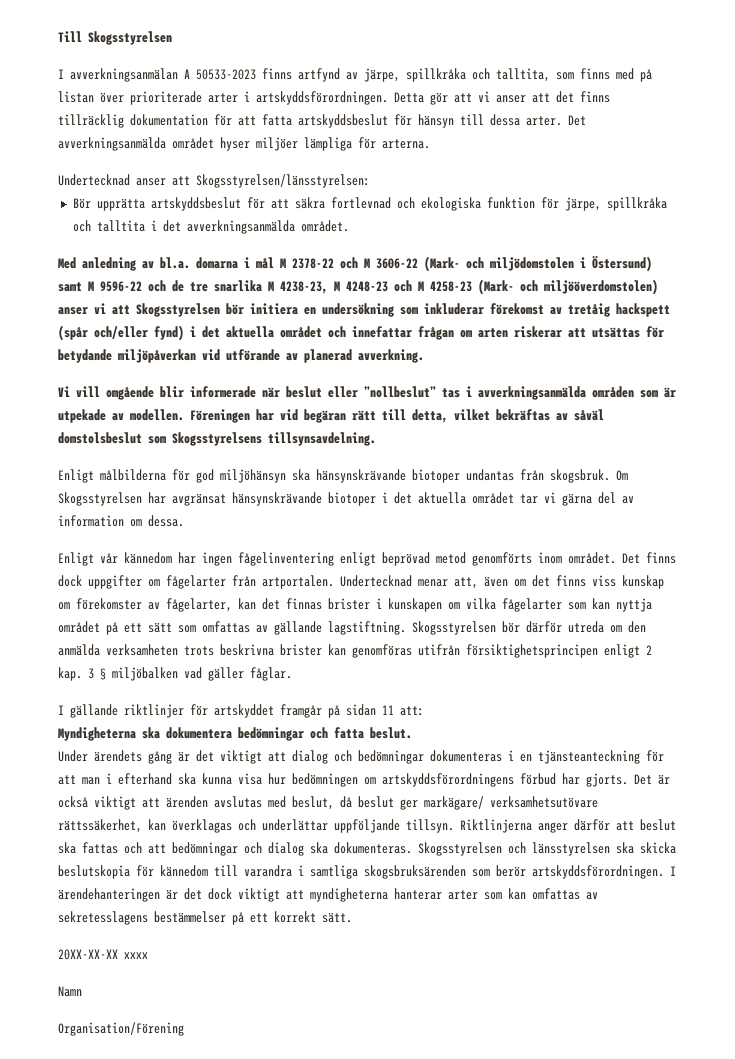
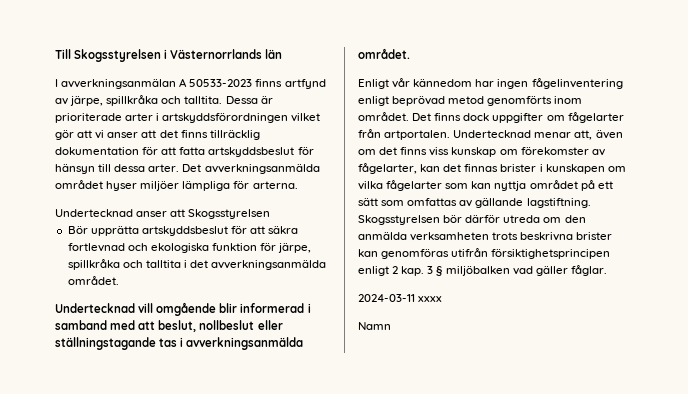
- Till Skogsstyrelsen
+ Till Skogsstyrelsen i Västernorrlands län
- I avverkningsanmälan A 50533-2023 finns artfynd av järpe, spillkråka och talltita, som finns med på listan över prioriterade arter i artskyddsförordningen. Detta gör att vi anser att det finns tillräcklig dokumentation för att fatta artskyddsbeslut för hänsyn till dessa arter.
+ I avverkningsanmälan A 50533-2023 finns artfynd av järpe, spillkråka och talltita. Dessa är prioriterade arter i artskyddsförordningen vilket gör att vi anser att det finns tillräcklig dokumentation för att fatta artskyddsbeslut för hänsyn till dessa arter.
- Undertecknad anser att Skogsstyrelsen/länsstyrelsen:
+ Undertecknad anser att Skogsstyrelsen
- Med anledning av bl.a. domarna i mål M 2378-22 och M 3606-22 (Mark- och miljödomstolen i Östersund) samt M 9596-22 och de tre snarlika M 4238-23, M 4248-23 och M 4258-23 (Mark- och miljööverdomstolen) anser vi att Skogsstyrelsen bör initiera en undersökning som inkluderar förekomst av tretåig hackspett (spår och/eller fynd) i det aktuella området och innefattar frågan om arten riskerar att utsättas för betydande miljöpåverkan vid utförande av planerad avverkning.
- Vi vill omgående blir informerade när beslut eller ”nollbeslut” tas i avverkningsanmälda områden som är utpekade av modellen. Föreningen har vid begäran rätt till detta, vilket bekräftas av såväl domstolsbeslut som Skogsstyrelsens tillsynsavdelning.
- Enligt målbilderna för god miljöhänsyn ska hänsynskrävande biotoper undantas från skogsbruk. Om Skogsstyrelsen har avgränsat hänsynskrävande biotoper i det aktuella området tar vi gärna del av information om dessa.
+ Undertecknad vill omgående blir informerad i samband med att beslut, nollbeslut eller ställningstagande tas i avverkningsanmälda området.
- I gällande riktlinjer för artskyddet framgår på sidan 11 att:
- Myndigheterna ska dokumentera bedömningar och fatta beslut.
- Under ärendets gång är det viktigt att dialog och bedömningar dokumenteras i en tjänsteanteckning för att man i efterhand ska kunna visa hur bedömningen om artskyddsförordningens förbud har gjorts. Det är också viktigt att ärenden avslutas med beslut, då beslut ger markägare/ verksamhetsutövare rättssäkerhet, kan överklagas och underlättar uppföljande tillsyn. Riktlinjerna anger därför att beslut ska fattas och att bedömningar och dialog ska dokumenteras. Skogsstyrelsen och länsstyrelsen ska skicka beslutskopia för kännedom till varandra i samtliga skogsbruksärenden som berör artskyddsförordningen. I ärendehanteringen är det dock viktigt att myndigheterna hanterar arter som kan omfattas av sekretesslagens bestämmelser på ett korrekt sätt.
- 20XX-XX-XX xxxx
+ 2024-03-11 xxxx
- Organisation/Förening

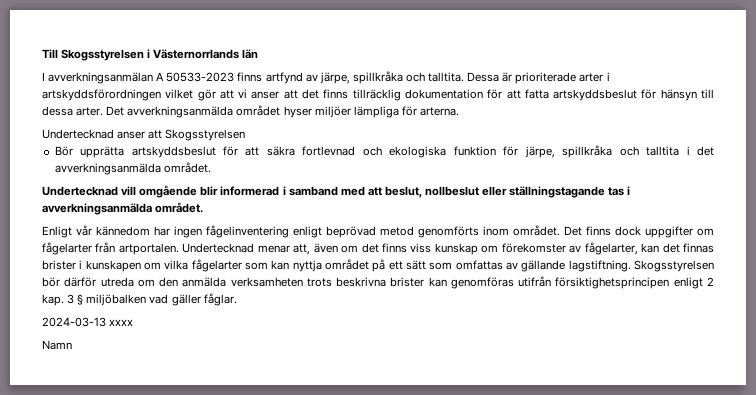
- 2024-03-11 xxxx
+ 2024-03-13 xxxx

